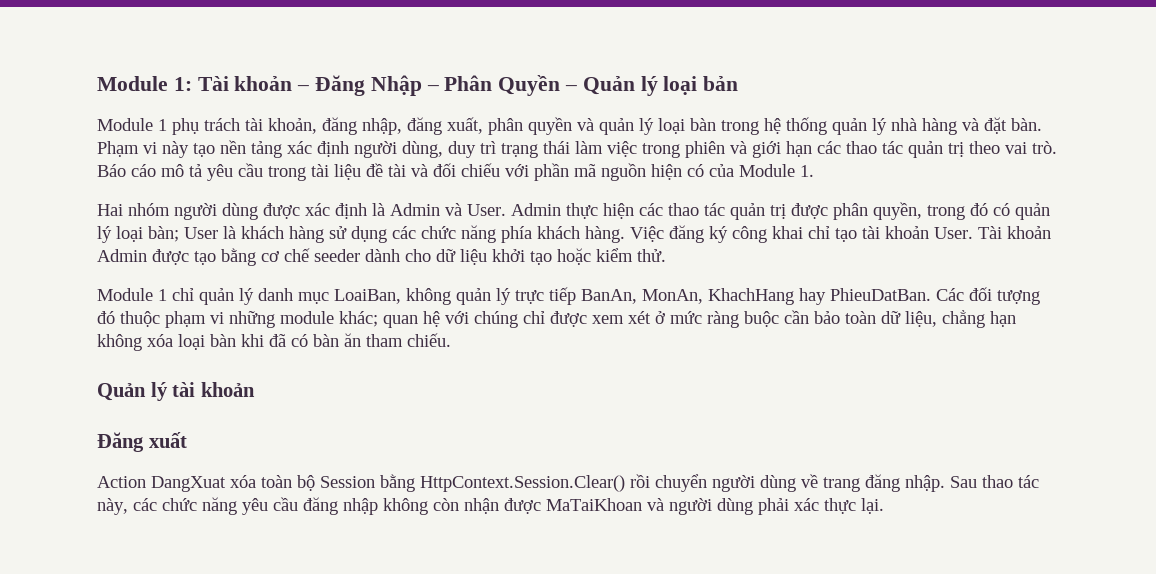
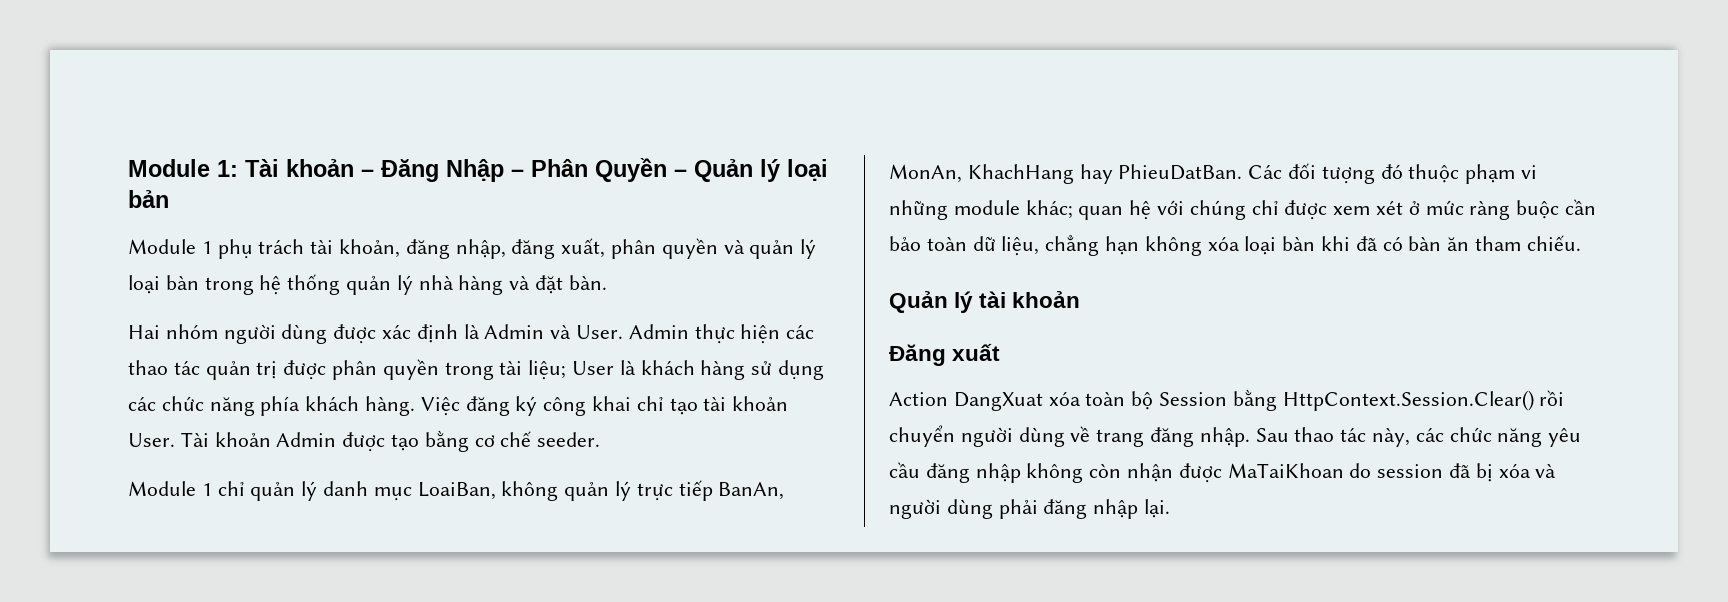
- Phạm vi này tạo nền tảng xác định người dùng, duy trì trạng thái làm việc trong phiên và giới hạn các thao tác quản trị theo vai trò. Báo cáo mô tả yêu cầu trong tài liệu đề tài và đối chiếu với phần mã nguồn hiện có của Module 1.
- Admin thực hiện các thao tác quản trị được phân quyền, trong đó có quản lý loại bàn; User là khách hàng sử dụng các chức năng phía khách hàng.
+ Admin thực hiện các thao tác quản trị được phân quyền trong tài liệu; User là khách hàng sử dụng các chức năng phía khách hàng.
- Tài khoản Admin được tạo bằng cơ chế seeder dành cho dữ liệu khởi tạo hoặc kiểm thử.
+ Tài khoản Admin được tạo bằng cơ chế seeder.
- Sau thao tác này, các chức năng yêu cầu đăng nhập không còn nhận được MaTaiKhoan và người dùng phải xác thực lại.
+ Sau thao tác này, các chức năng yêu cầu đăng nhập không còn nhận được MaTaiKhoan do session đã bị xóa và người dùng phải đăng nhập lại.

